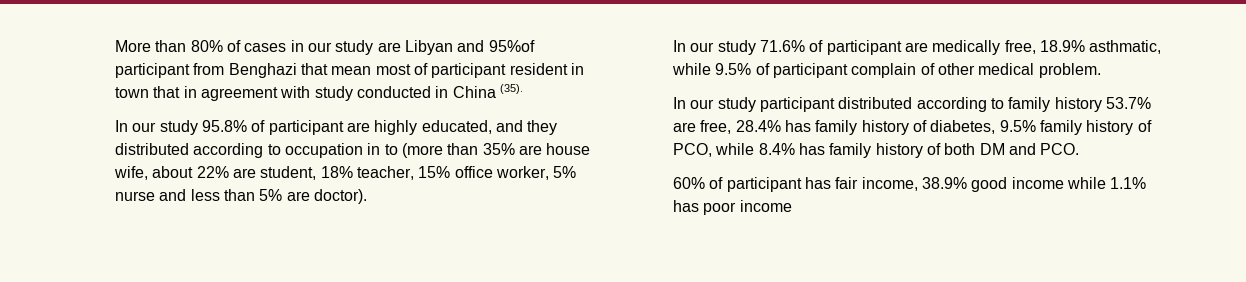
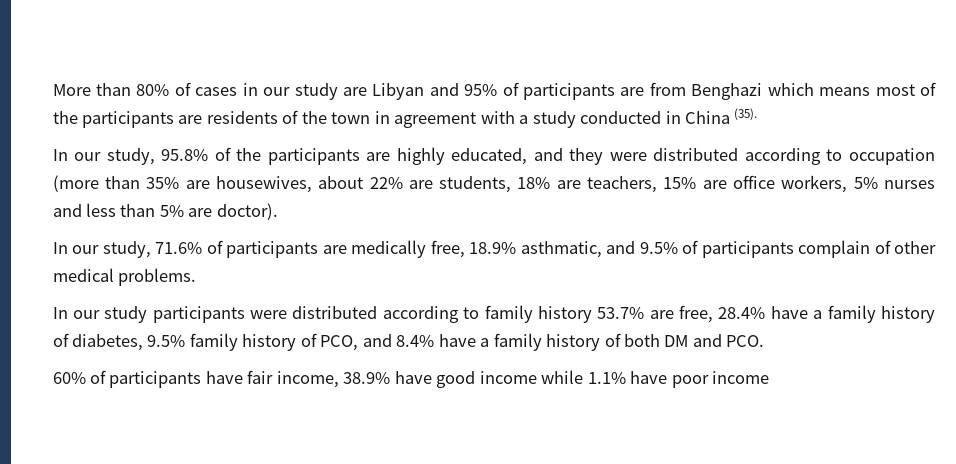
- More than 80% of cases in our study are Libyan and 95%of participant from Benghazi that mean most of participant resident in town that in agreement with study conducted in China (35).
+ More than 80% of cases in our study are Libyan and 95% of participants are from Benghazi which means most of the participants are residents of the town in agreement with a study conducted in China (35).
- In our study 95.8% of participant are highly educated, and they distributed according to occupation in to (more than 35% are house wife, about 22% are student, 18% teacher, 15% office worker, 5% nurse and less than 5% are doctor).
+ In our study, 95.8% of the participants are highly educated, and they were distributed according to occupation (more than 35% are housewives, about 22% are students, 18% are teachers, 15% are office workers, 5% nurses and less than 5% are doctor).
- In our study 71.6% of participant are medically free, 18.9% asthmatic, while 9.5% of participant complain of other medical problem.
- In our study participant distributed according to family history 53.7% are free, 28.4% has family history of diabetes, 9.5% family history of PCO, while 8.4% has family history of both DM and PCO.
+ In our study, 71.6% of participants are medically free, 18.9% asthmatic, and 9.5% of participants complain of other medical problems.
+ In our study participants were distributed according to family history 53.7% are free, 28.4% have a family history of diabetes, 9.5% family history of PCO, and 8.4% have a family history of both DM and PCO.
- 60% of participant has fair income, 38.9% good income while 1.1% has poor income
+ 60% of participants have fair income, 38.9% have good income while 1.1% have poor income

